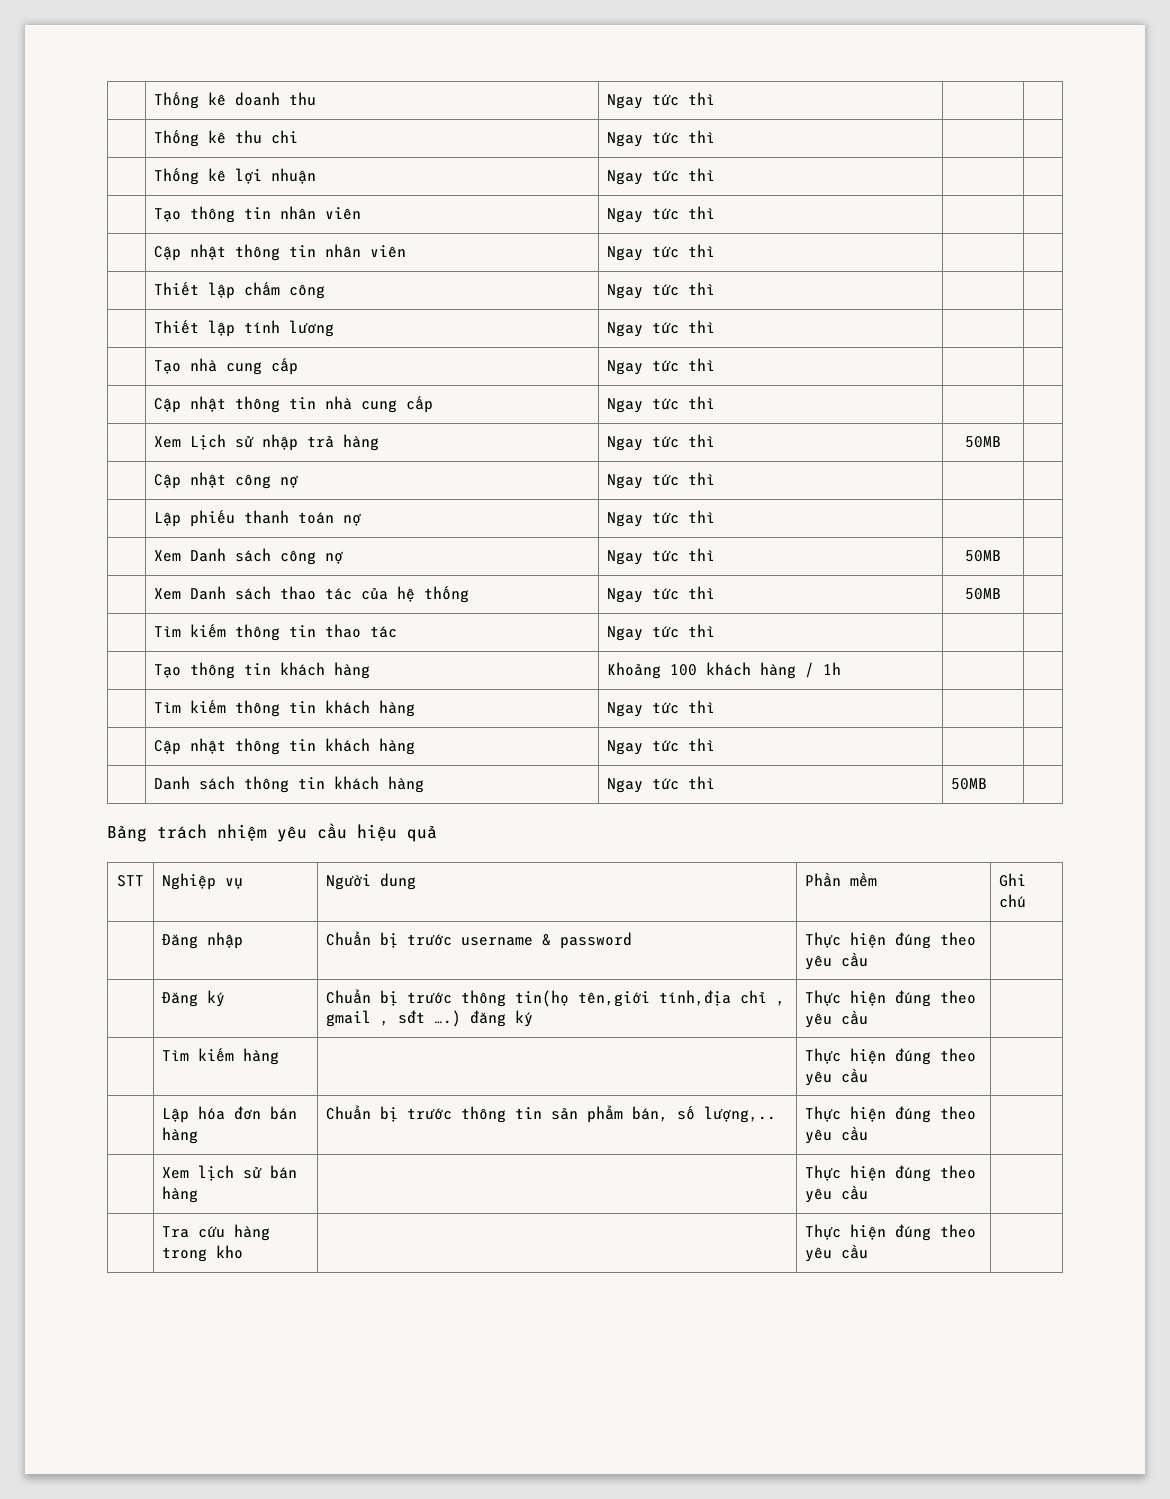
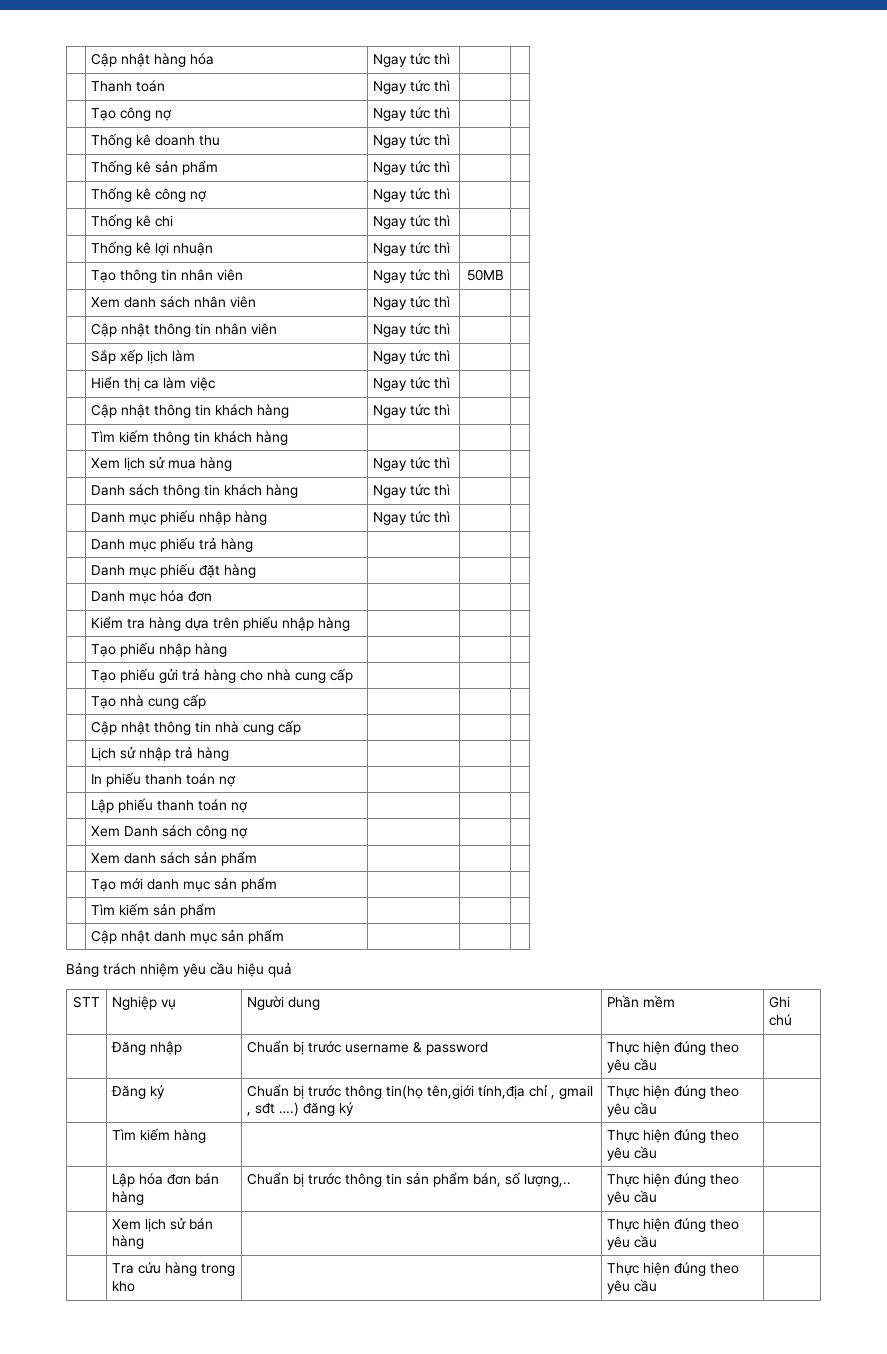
+ | Cập nhật hàng hóa | Ngay tức thì | |
+ | Thanh toán | Ngay tức thì | |
+ | Tạo công nợ | Ngay tức thì | |
- | Thống kê thu chi | Ngay tức thì | |
+ | Thống kê sản phẩm | Ngay tức thì | |
+ | Thống kê công nợ | Ngay tức thì | |
+ | Thống kê chi | Ngay tức thì | |
- | Tạo thông tin nhân viên | Ngay tức thì | |
+ | Tạo thông tin nhân viên | Ngay tức thì | 50MB |
+ | Xem danh sách nhân viên | Ngay tức thì | |
- | Thiết lập chấm công | Ngay tức thì | |
- | Thiết lập tính lương | Ngay tức thì | |
- | Tạo nhà cung cấp | Ngay tức thì | |
- | Cập nhật thông tin nhà cung cấp | Ngay tức thì | |
- | Xem Lịch sử nhập trả hàng | Ngay tức thì | 50MB |
- | Cập nhật công nợ | Ngay tức thì | |
- | Lập phiếu thanh toán nợ | Ngay tức thì | |
- | Xem Danh sách công nợ | Ngay tức thì | 50MB |
- | Xem Danh sách thao tác của hệ thống | Ngay tức thì | 50MB |
- | Tìm kiếm thông tin thao tác | Ngay tức thì | |
- | Tạo thông tin khách hàng | Khoảng 100 khách hàng / 1h | |
- | Tìm kiếm thông tin khách hàng | Ngay tức thì | |
+ | Sắp xếp lịch làm | Ngay tức thì | |
+ | Hiển thị ca làm việc | Ngay tức thì | |
+ | Tìm kiếm thông tin khách hàng | | |
+ | Xem lịch sử mua hàng | Ngay tức thì | |
- | Danh sách thông tin khách hàng | Ngay tức thì | 50MB |
+ | Danh sách thông tin khách hàng | Ngay tức thì | |
+ | Danh mục phiếu nhập hàng | Ngay tức thì | |
+ | Danh mục phiếu trả hàng | | |
+ | Danh mục phiếu đặt hàng | | |
+ | Danh mục hóa đơn | | |
+ | Kiểm tra hàng dựa trên phiếu nhập hàng | | |
+ | Tạo phiếu nhập hàng | | |
+ | Tạo phiếu gửi trả hàng cho nhà cung cấp | | |
+ | Tạo nhà cung cấp | | |
+ | Cập nhật thông tin nhà cung cấp | | |
+ | Lịch sử nhập trả hàng | | |
+ | In phiếu thanh toán nợ | | |
+ | Lập phiếu thanh toán nợ | | |
+ | Xem Danh sách công nợ | | |
+ | Xem danh sách sản phẩm | | |
+ | Tạo mới danh mục sản phẩm | | |
+ | Tìm kiếm sản phẩm | | |
+ | Cập nhật danh mục sản phẩm | | |

